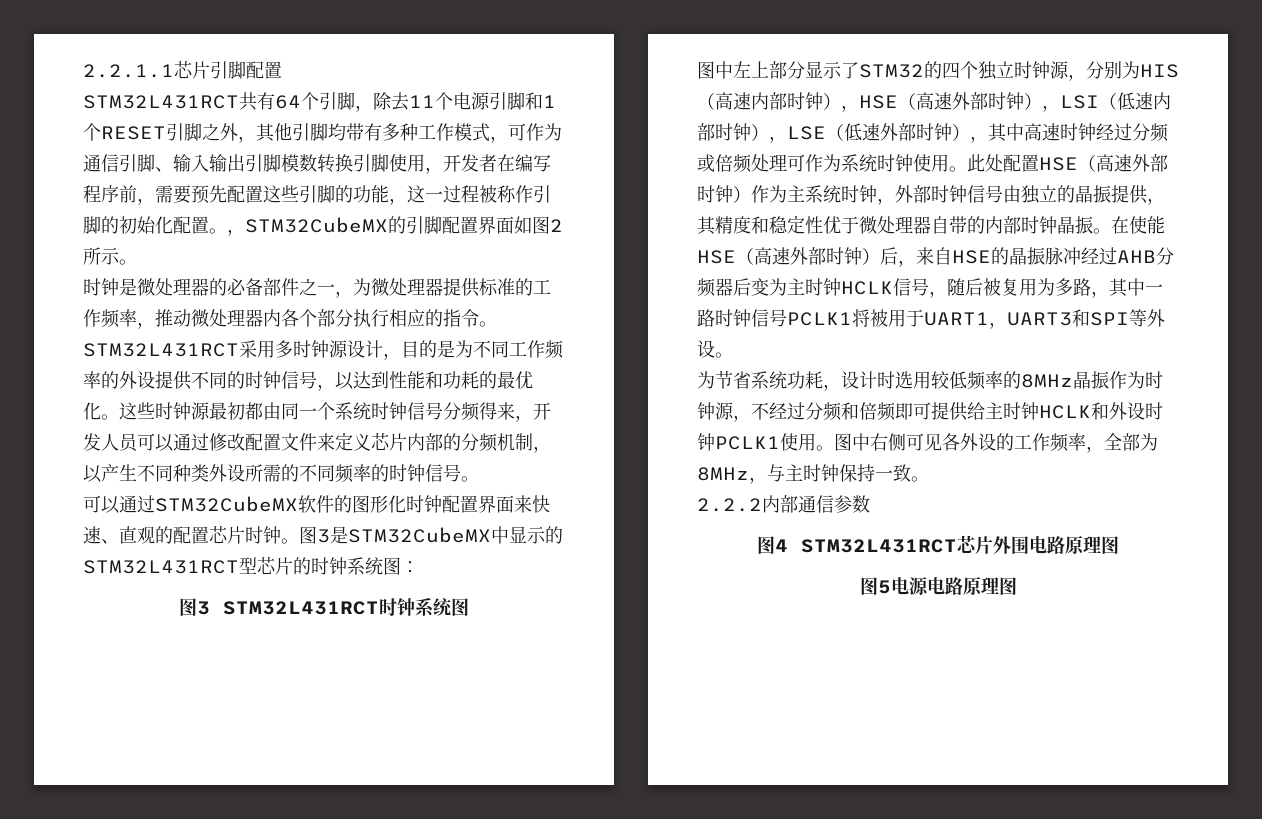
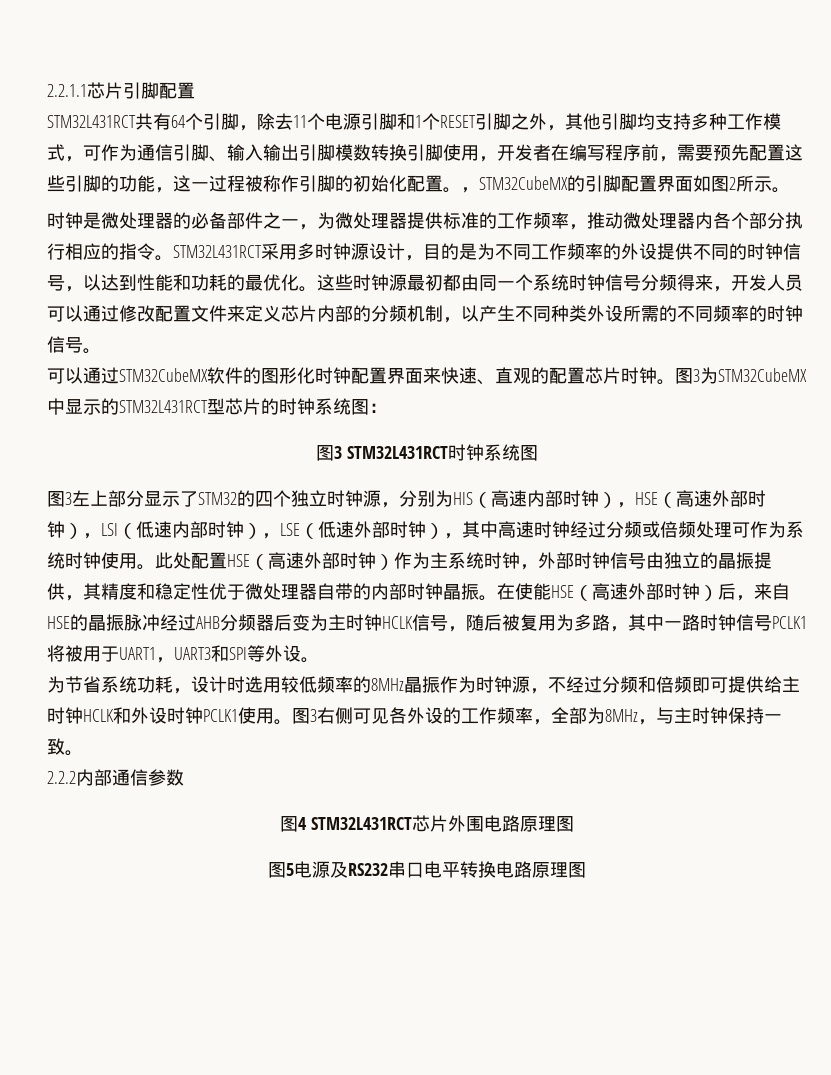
- STM32L431RCT共有64个引脚，除去11个电源引脚和1个RESET引脚之外，其他引脚均带有多种工作模式，可作为通信引脚、输入输出引脚模数转换引脚使用，开发者在编写程序前，需要预先配置这些引脚的功能，这一过程被称作引脚的初始化配置。
+ STM32L431RCT共有64个引脚，除去11个电源引脚和1个RESET引脚之外，其他引脚均支持多种工作模式，可作为通信引脚、输入输出引脚模数转换引脚使用，开发者在编写程序前，需要预先配置这些引脚的功能，这一过程被称作引脚的初始化配置。
- 图3是STM32CubeMX中显示的STM32L431RCT型芯片的时钟系统图：
+ 图3为STM32CubeMX中显示的STM32L431RCT型芯片的时钟系统图：
- 图中左上部分显示了STM32的四个独立时钟源，分别为HIS（高速内部时钟），HSE（高速外部时钟），LSI（低速内部时钟），LSE（低速外部时钟），其中高速时钟经过分频或倍频处理可作为系统时钟使用。
+ 图3左上部分显示了STM32的四个独立时钟源，分别为HIS（高速内部时钟），HSE（高速外部时钟），LSI（低速内部时钟），LSE（低速外部时钟），其中高速时钟经过分频或倍频处理可作为系统时钟使用。
- 图中右侧可见各外设的工作频率，全部为8MHz，与主时钟保持一致。
+ 图3右侧可见各外设的工作频率，全部为8MHz，与主时钟保持一致。
- 图5电源电路原理图
+ 图5电源及RS232串口电平转换电路原理图

